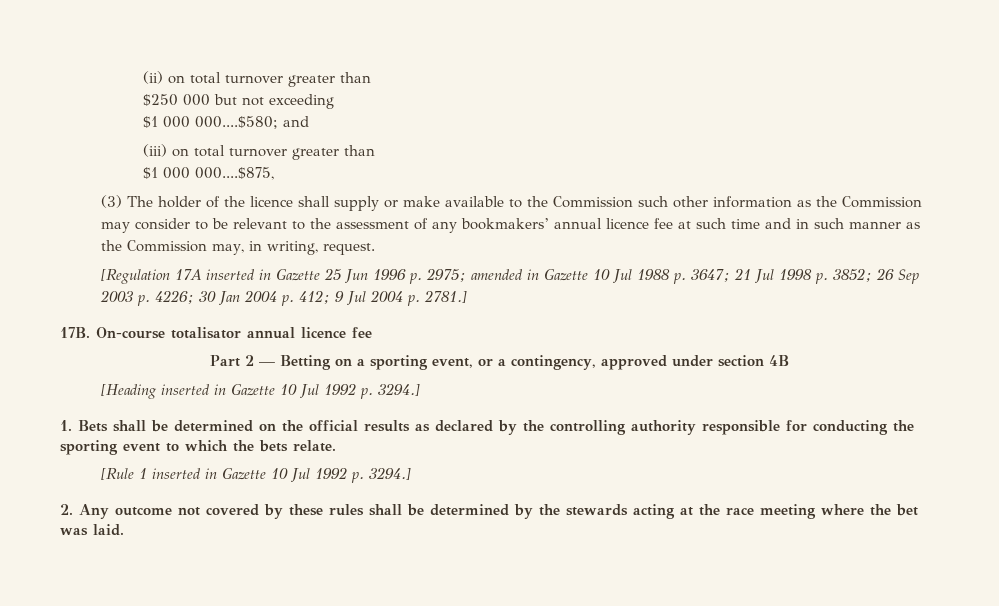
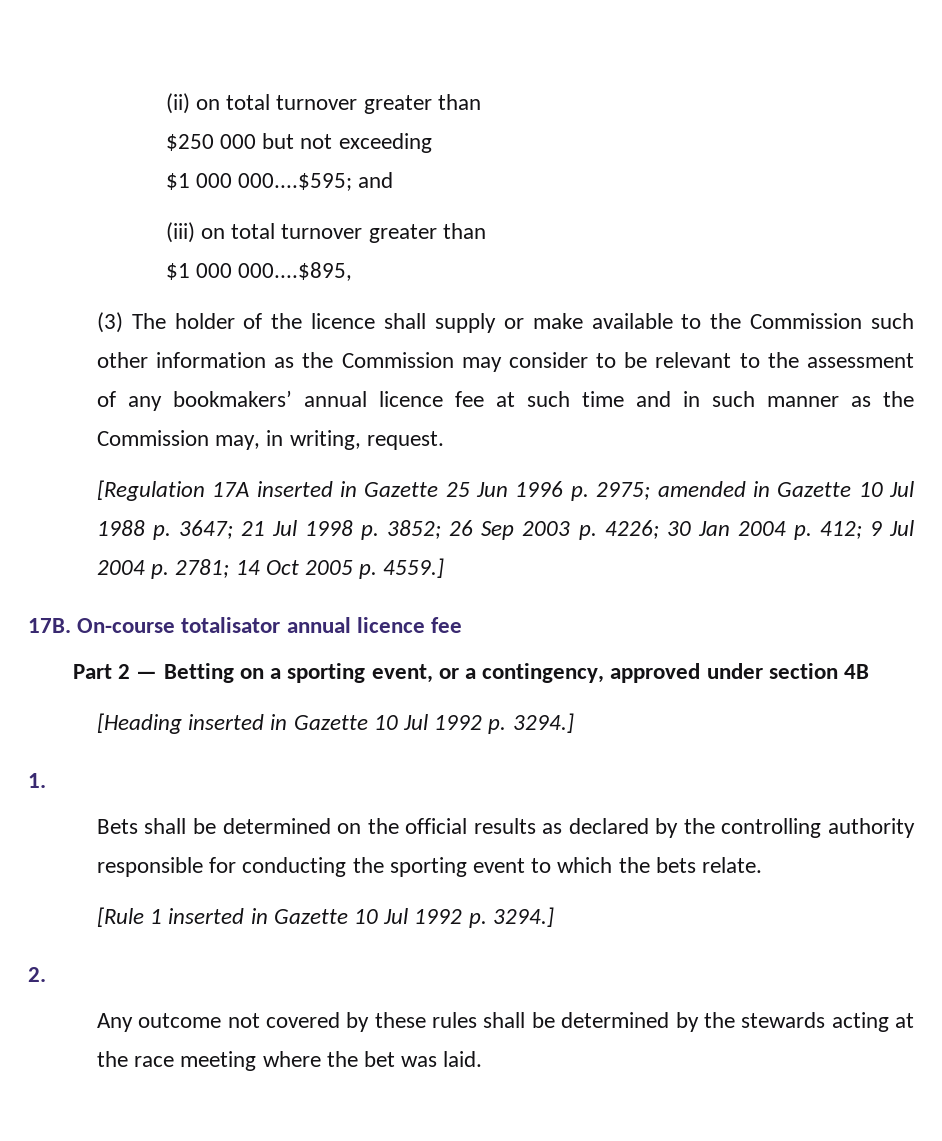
- $1 000 000....$580; and
+ $1 000 000....$595; and
- $1 000 000....$875,
+ $1 000 000....$895,
- [Regulation 17A inserted in Gazette 25 Jun 1996 p. 2975; amended in Gazette 10 Jul 1988 p. 3647; 21 Jul 1998 p. 3852; 26 Sep 2003 p. 4226; 30 Jan 2004 p. 412; 9 Jul 2004 p. 2781.]
+ [Regulation 17A inserted in Gazette 25 Jun 1996 p. 2975; amended in Gazette 10 Jul 1988 p. 3647; 21 Jul 1998 p. 3852; 26 Sep 2003 p. 4226; 30 Jan 2004 p. 412; 9 Jul 2004 p. 2781; 14 Oct 2005 p. 4559.]
- 1. Bets shall be determined on the official results as declared by the controlling authority responsible for conducting the sporting event to which the bets relate.
+ 1.
+ Bets shall be determined on the official results as declared by the controlling authority responsible for conducting the sporting event to which the bets relate.
- 2. Any outcome not covered by these rules shall be determined by the stewards acting at the race meeting where the bet was laid.
+ 2.
+ Any outcome not covered by these rules shall be determined by the stewards acting at the race meeting where the bet was laid.

